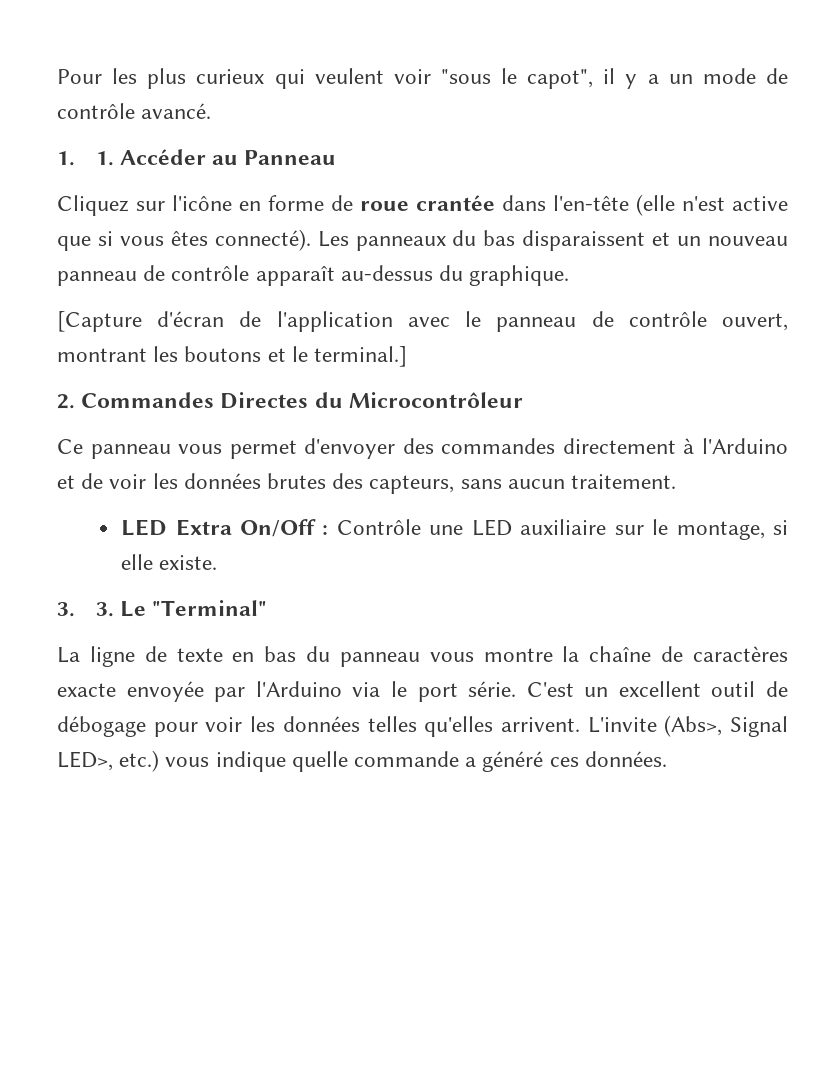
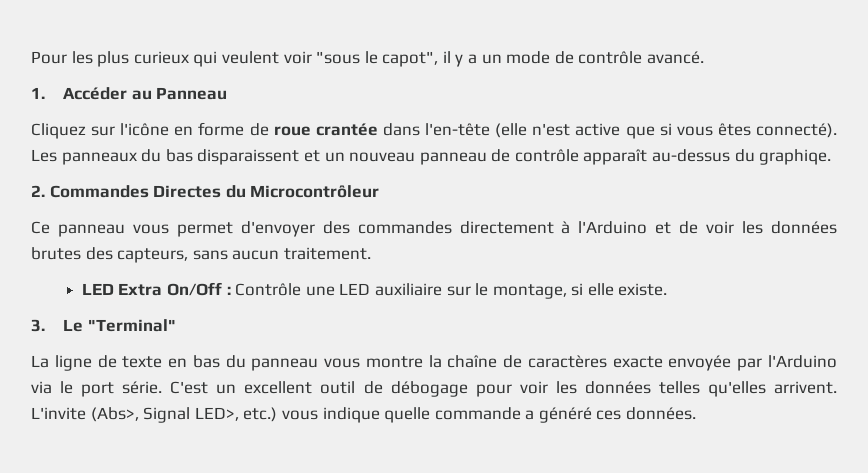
- 1. 1. Accéder au Panneau
+ 1. Accéder au Panneau
- Les panneaux du bas disparaissent et un nouveau panneau de contrôle apparaît au-dessus du graphique.
- [Capture d'écran de l'application avec le panneau de contrôle ouvert, montrant les boutons et le terminal.]
+ Les panneaux du bas disparaissent et un nouveau panneau de contrôle apparaît au-dessus du graphiqe.
- 3. 3. Le "Terminal"
+ 3. Le "Terminal"

